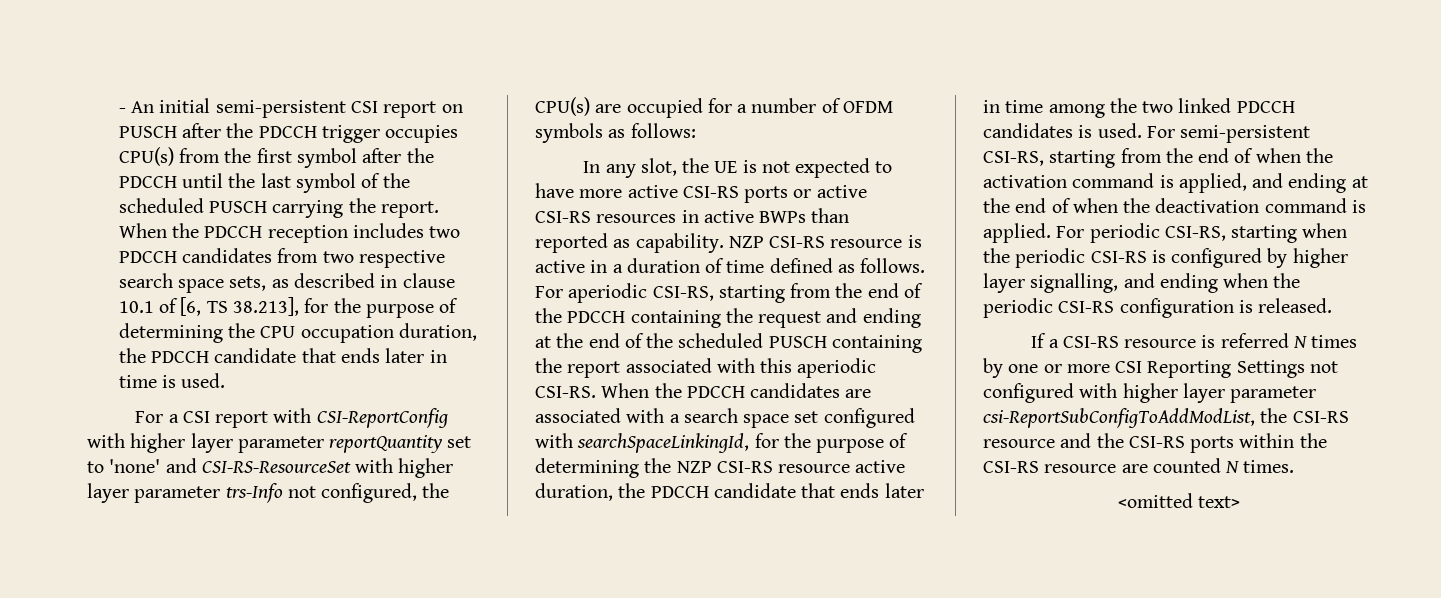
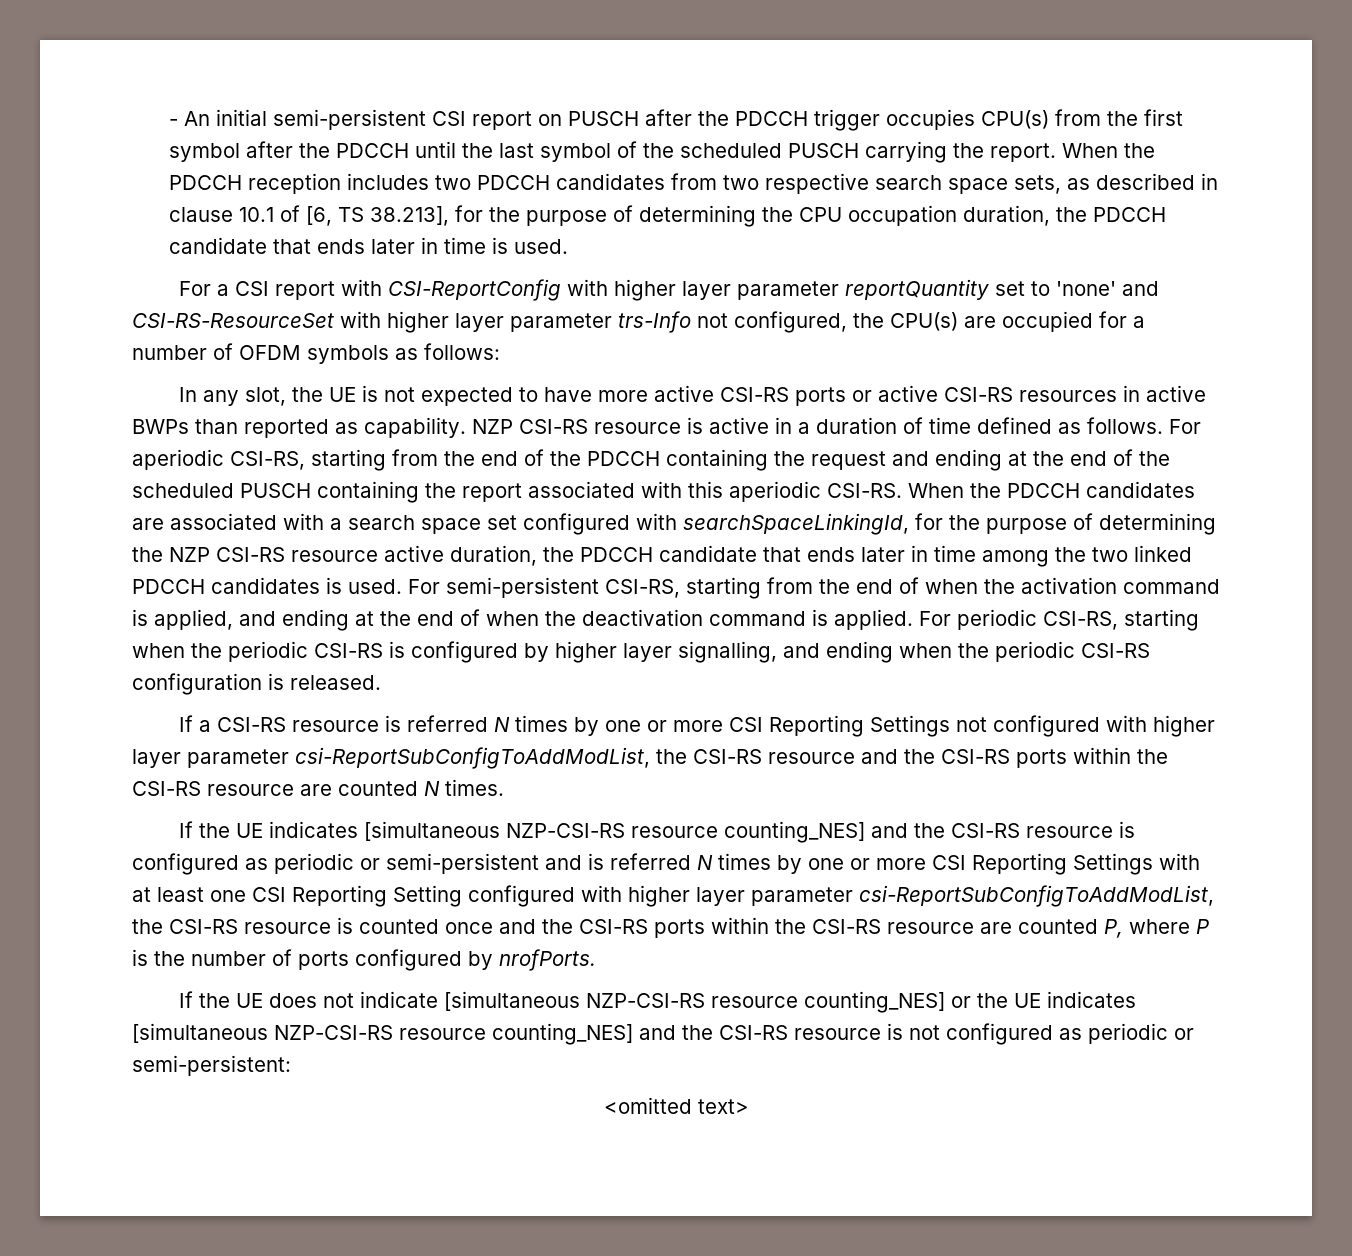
+ If the UE indicates [simultaneous NZP-CSI-RS resource counting_NES] and the CSI-RS resource is configured as periodic or semi-persistent and is referred N times by one or more CSI Reporting Settings with at least one CSI Reporting Setting configured with higher layer parameter csi-ReportSubConfigToAddModList, the CSI-RS resource is counted once and the CSI-RS ports within the CSI-RS resource are counted P, where P is the number of ports configured by nrofPorts.
+ If the UE does not indicate [simultaneous NZP-CSI-RS resource counting_NES] or the UE indicates [simultaneous NZP-CSI-RS resource counting_NES] and the CSI-RS resource is not configured as periodic or semi-persistent:

